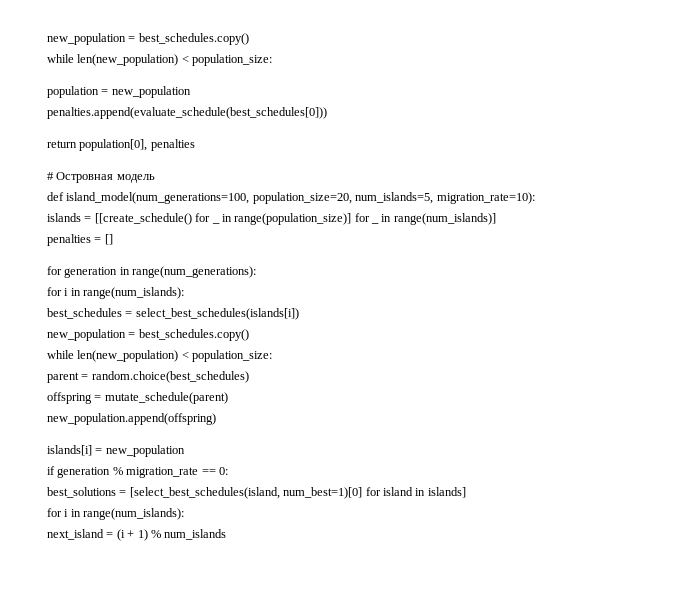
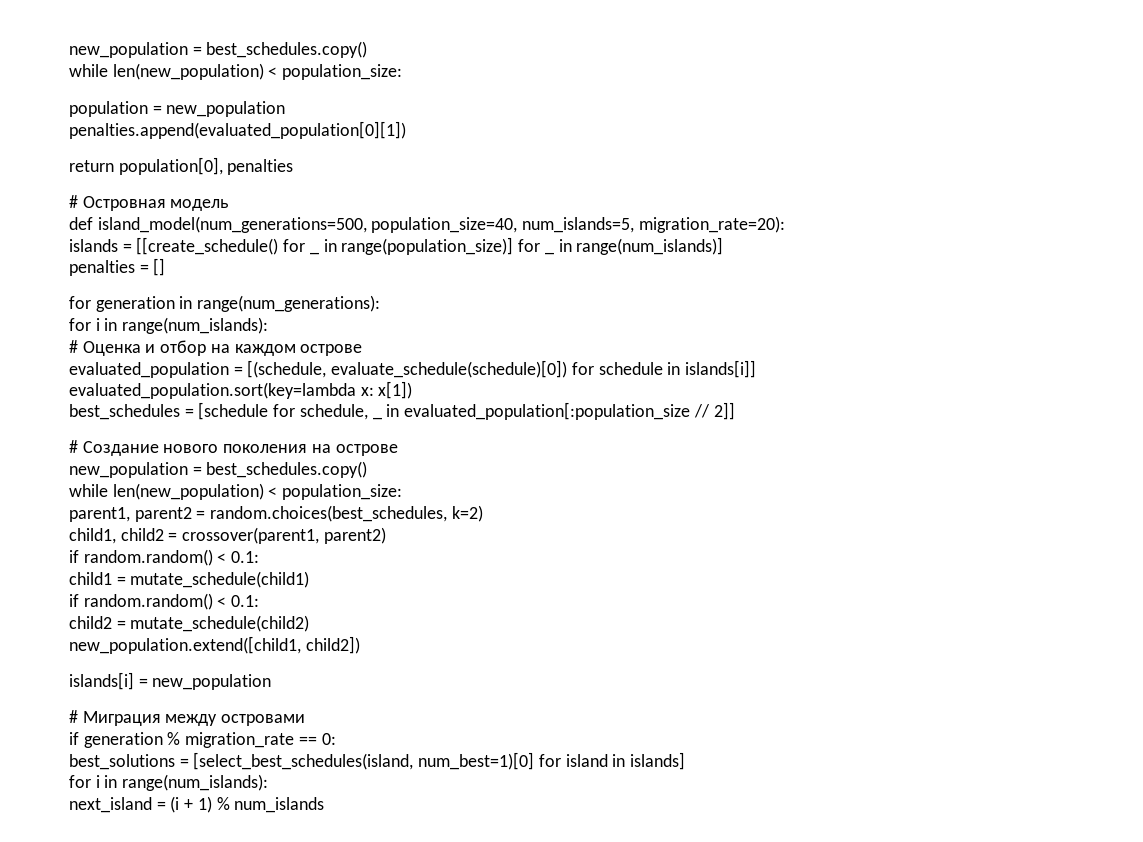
- penalties.append(evaluate_schedule(best_schedules[0]))
+ penalties.append(evaluated_population[0][1])
- def island_model(num_generations=100, population_size=20, num_islands=5, migration_rate=10):
+ def island_model(num_generations=500, population_size=40, num_islands=5, migration_rate=20):
- best_schedules = select_best_schedules(islands[i])
+ # Оценка и отбор на каждом острове
+ evaluated_population = [(schedule, evaluate_schedule(schedule)[0]) for schedule in islands[i]]
+ evaluated_population.sort(key=lambda x: x[1])
+ best_schedules = [schedule for schedule, _ in evaluated_population[:population_size // 2]]
+ # Создание нового поколения на острове
  new_population = best_schedules.copy()
  while len(new_population) < population_size:
- parent = random.choice(best_schedules)
- offspring = mutate_schedule(parent)
- new_population.append(offspring)
+ parent1, parent2 = random.choices(best_schedules, k=2)
+ child1, child2 = crossover(parent1, parent2)
+ if random.random() < 0.1:
+ child1 = mutate_schedule(child1)
+ if random.random() < 0.1:
+ child2 = mutate_schedule(child2)
+ new_population.extend([child1, child2])
+ # Миграция между островами

